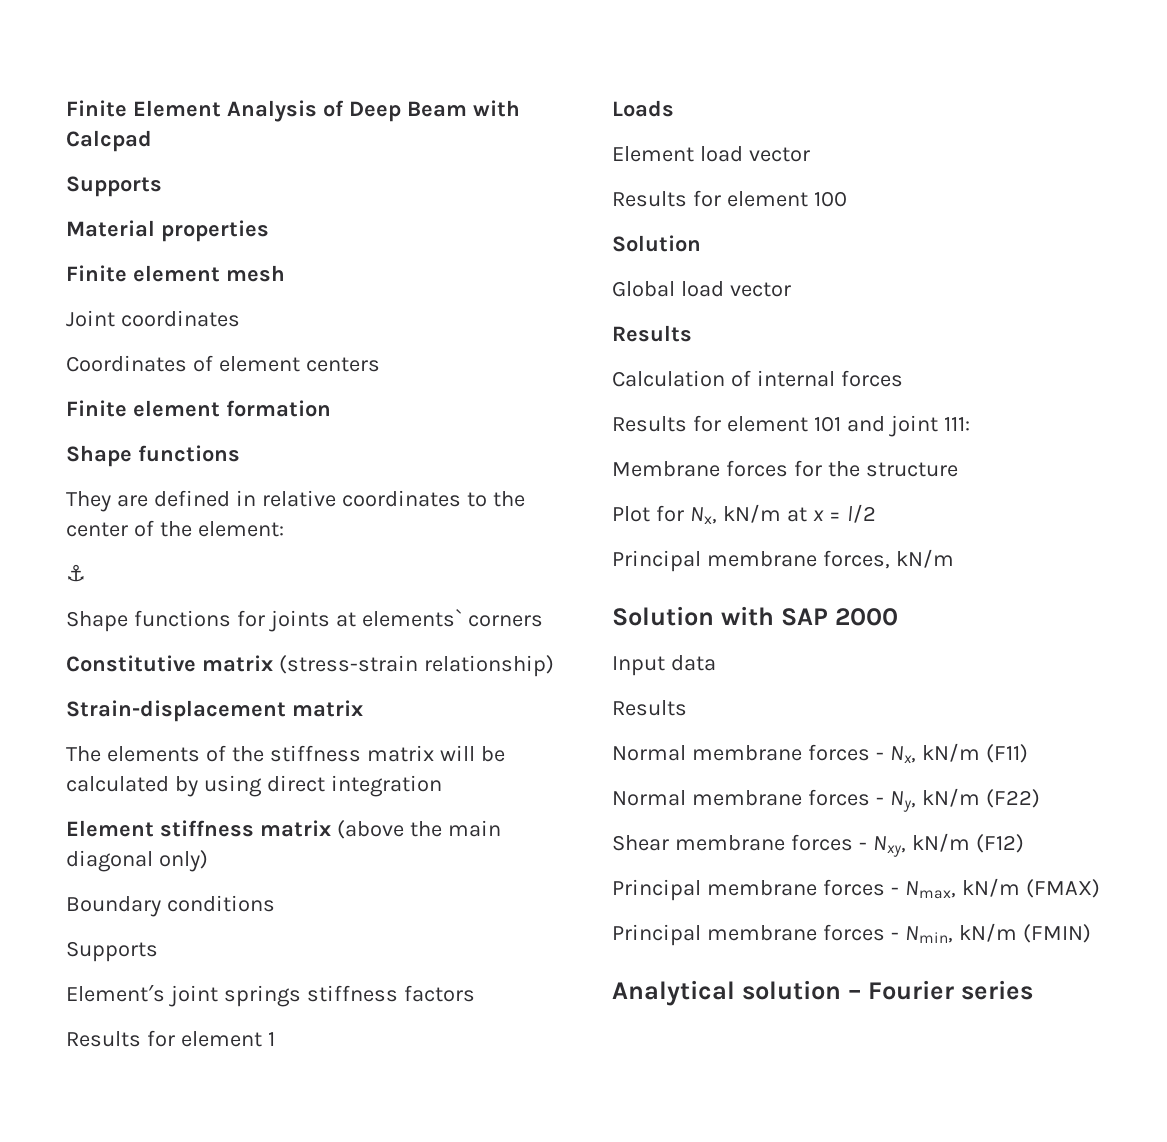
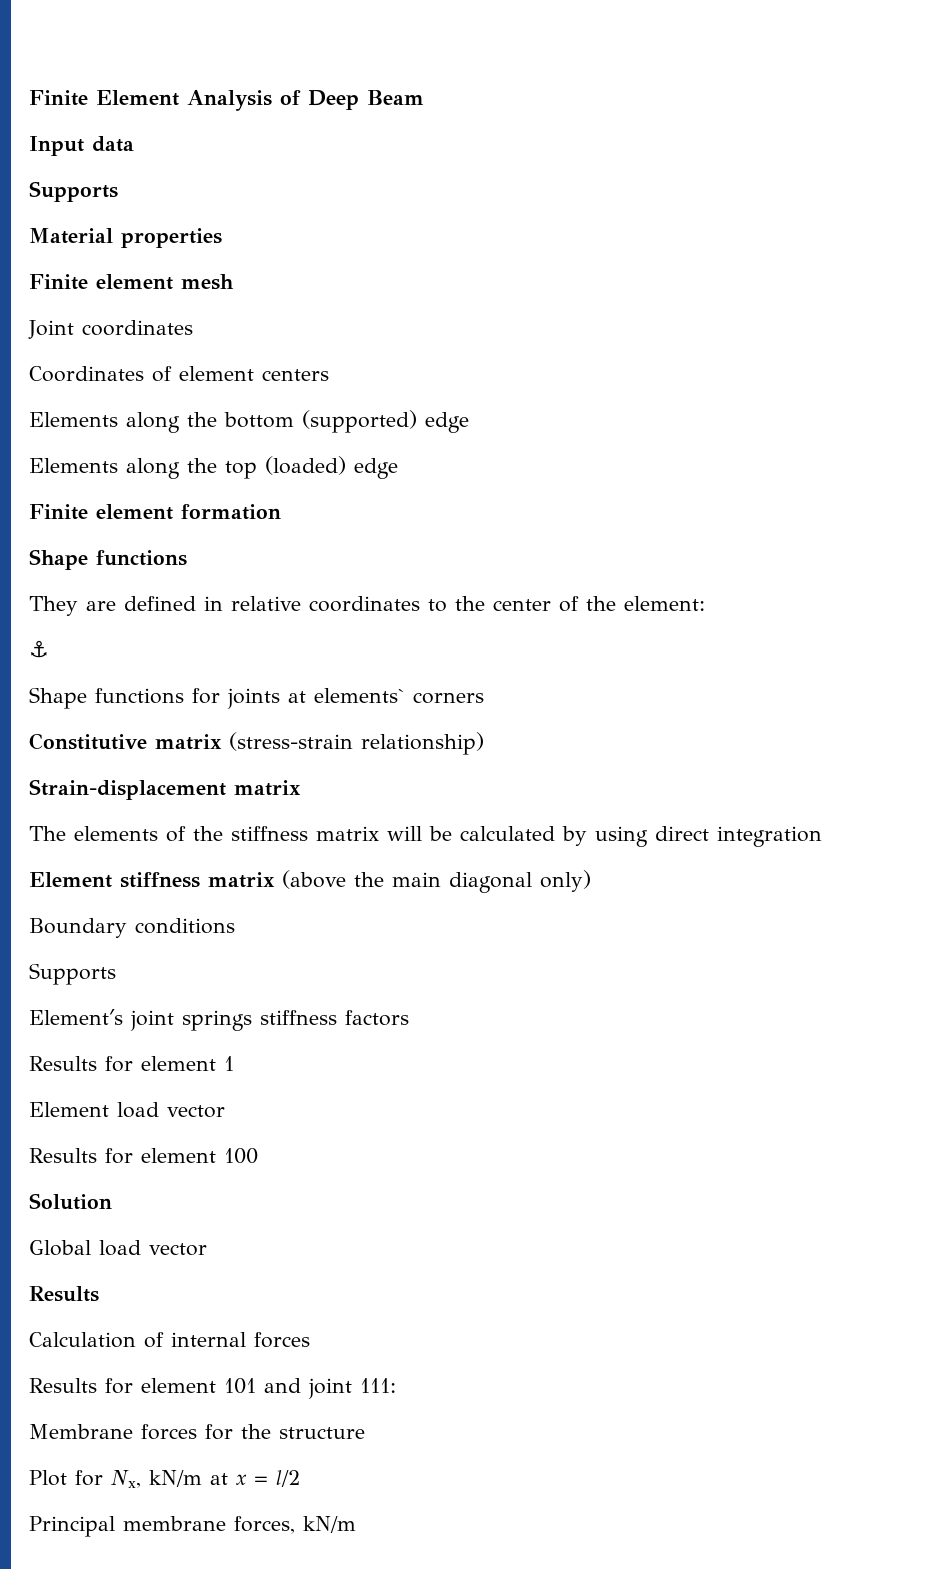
- Finite Element Analysis of Deep Beam with Calcpad
+ Finite Element Analysis of Deep Beam
+ Input data
+ Elements along the bottom (supported) edge
+ Elements along the top (loaded) edge
- Loads
- Solution with SAP 2000
- Input data
- Results
- Normal membrane forces - Nx, kN/m (F11)
- Normal membrane forces - Ny, kN/m (F22)
- Shear membrane forces - Nxy, kN/m (F12)
- Principal membrane forces - Nmax, kN/m (FMAX)
- Principal membrane forces - Nmin, kN/m (FMIN)
- Analytical solution – Fourier series

